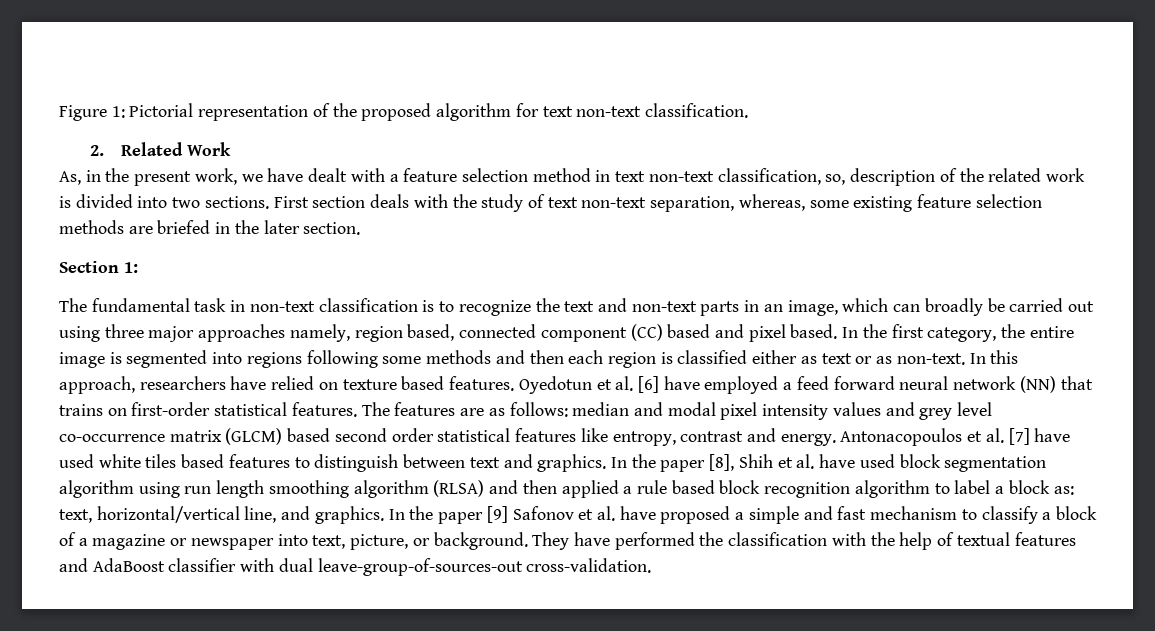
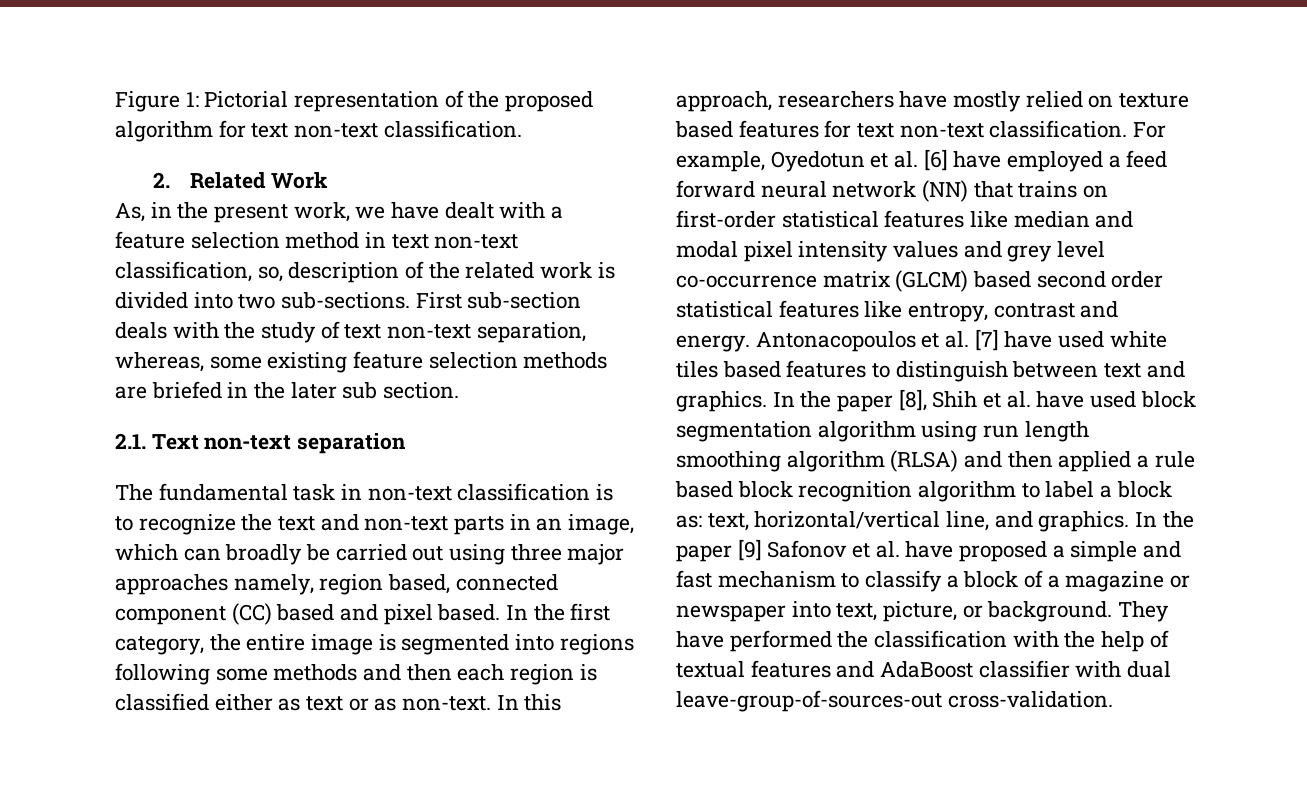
- As, in the present work, we have dealt with a feature selection method in text non-text classification, so, description of the related work is divided into two sections. First section deals with the study of text non-text separation, whereas, some existing feature selection methods are briefed in the later section.
+ As, in the present work, we have dealt with a feature selection method in text non-text classification, so, description of the related work is divided into two sub-sections. First sub-section deals with the study of text non-text separation, whereas, some existing feature selection methods are briefed in the later sub section.
- Section 1:
+ 2.1. Text non-text separation
- In this approach, researchers have relied on texture based features. Oyedotun et al. [6] have employed a feed forward neural network (NN) that trains on first-order statistical features. The features are as follows: median and modal pixel intensity values and grey level co-occurrence matrix (GLCM) based second order statistical features like entropy, contrast and energy.
+ In this approach, researchers have mostly relied on texture based features for text non-text classification. For example, Oyedotun et al. [6] have employed a feed forward neural network (NN) that trains on first-order statistical features like median and modal pixel intensity values and grey level co-occurrence matrix (GLCM) based second order statistical features like entropy, contrast and energy.

